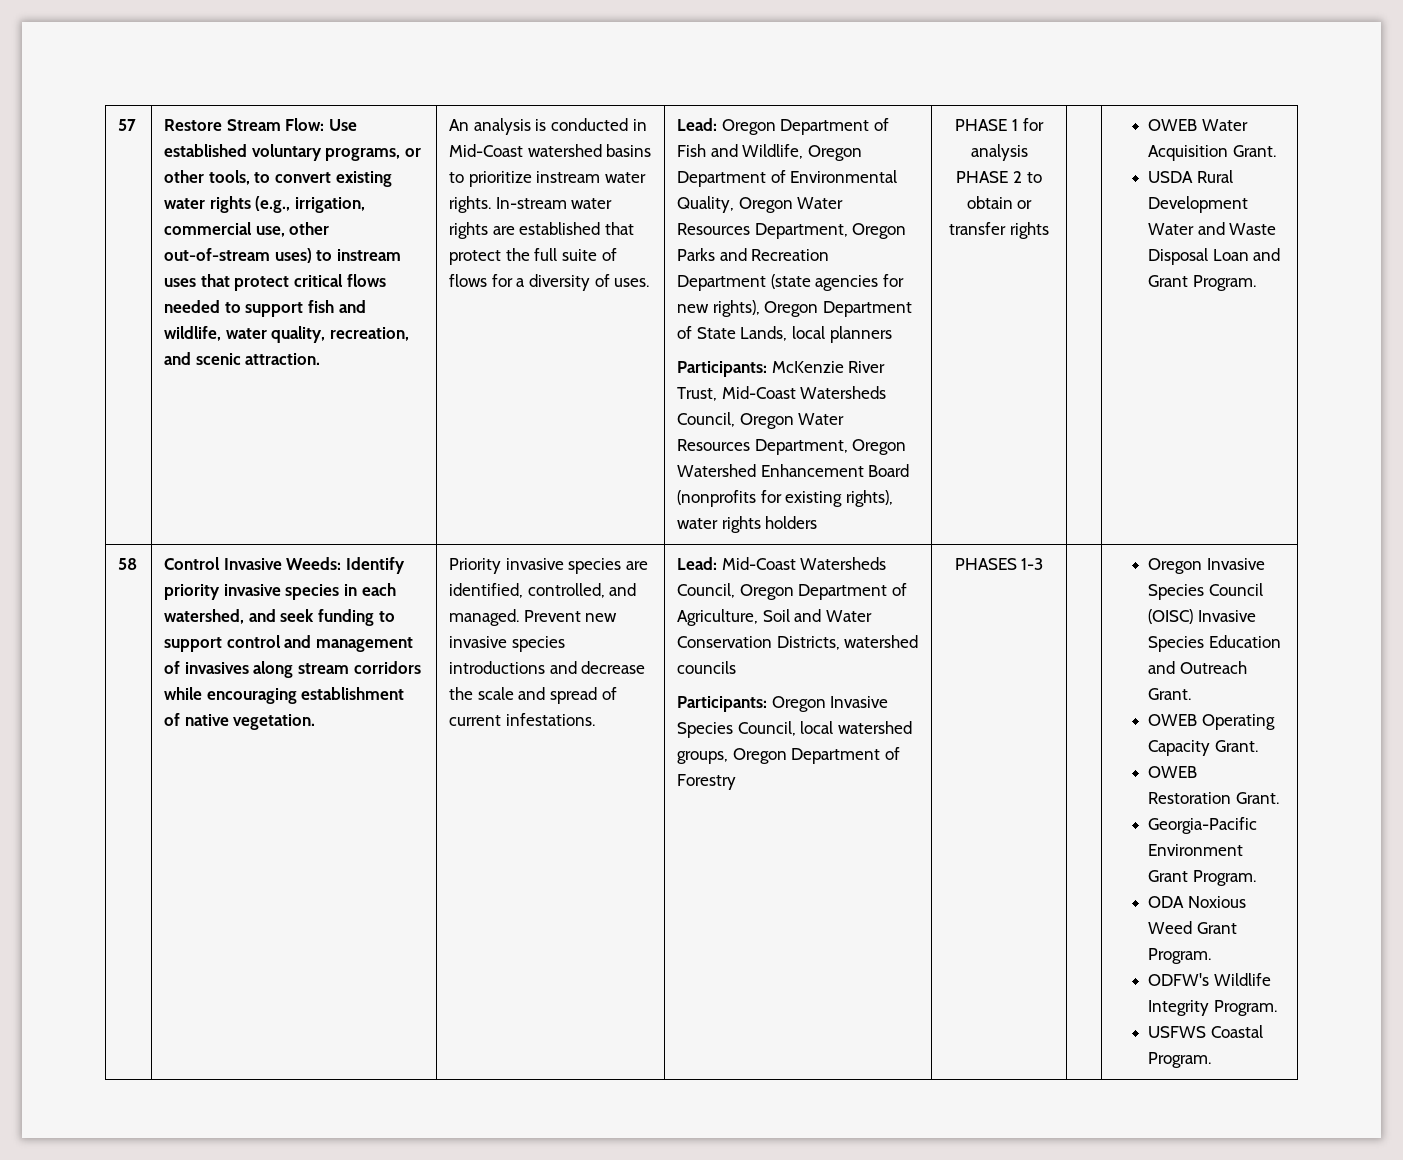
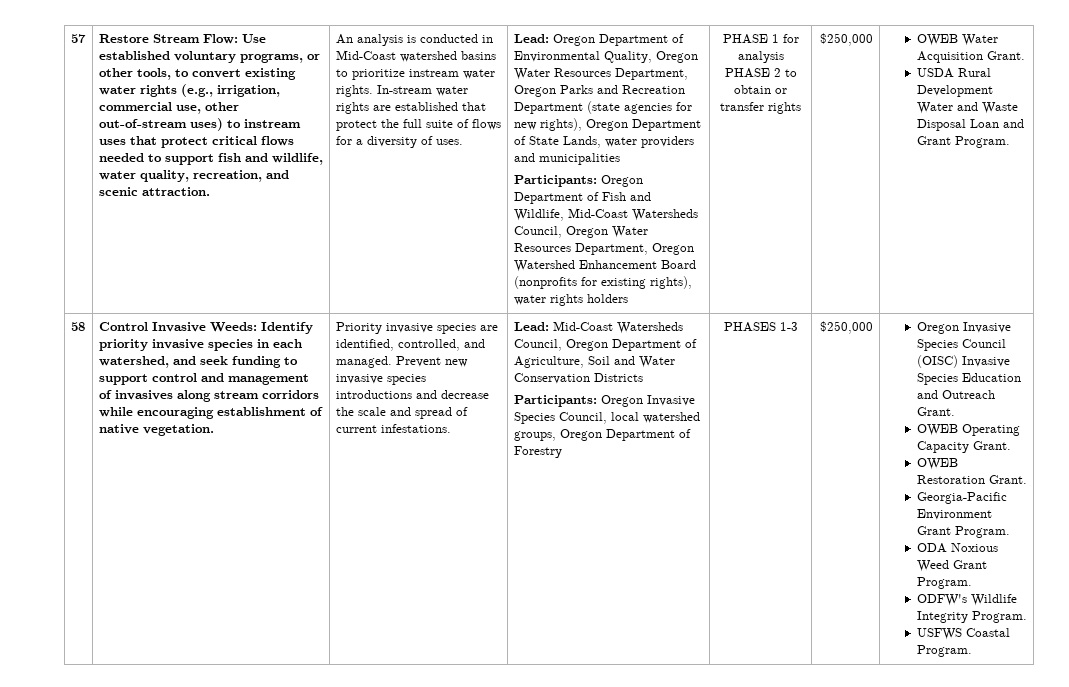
- Lead: Oregon Department of Fish and Wildlife, Oregon Department of Environmental Quality, Oregon Water Resources Department, Oregon Parks and Recreation Department (state agencies for new rights), Oregon Department of State Lands, local planners
- Participants: McKenzie River Trust, Mid-Coast Watersheds Council, Oregon Water Resources Department, Oregon Watershed Enhancement Board (nonprofits for existing rights), water rights holders
+ Lead: Oregon Department of Environmental Quality, Oregon Water Resources Department, Oregon Parks and Recreation Department (state agencies for new rights), Oregon Department of State Lands, water providers and municipalities
+ Participants: Oregon Department of Fish and Wildlife, Mid-Coast Watersheds Council, Oregon Water Resources Department, Oregon Watershed Enhancement Board (nonprofits for existing rights), water rights holders
- PHASE 1 for analysis PHASE 2 to obtain or transfer rights
+ PHASE 1 for analysis PHASE 2 to obtain or transfer rights | $250,000
- Lead: Mid-Coast Watersheds Council, Oregon Department of Agriculture, Soil and Water Conservation Districts, watershed councils
+ Lead: Mid-Coast Watersheds Council, Oregon Department of Agriculture, Soil and Water Conservation Districts
- PHASES 1-3
+ PHASES 1-3 | $250,000

